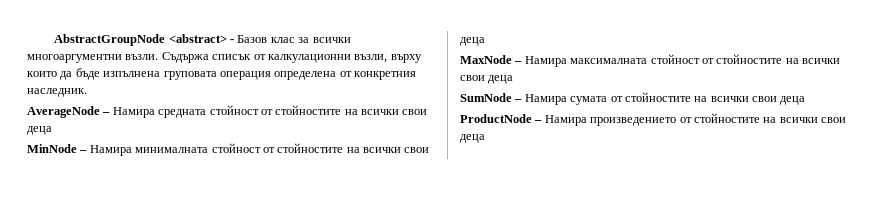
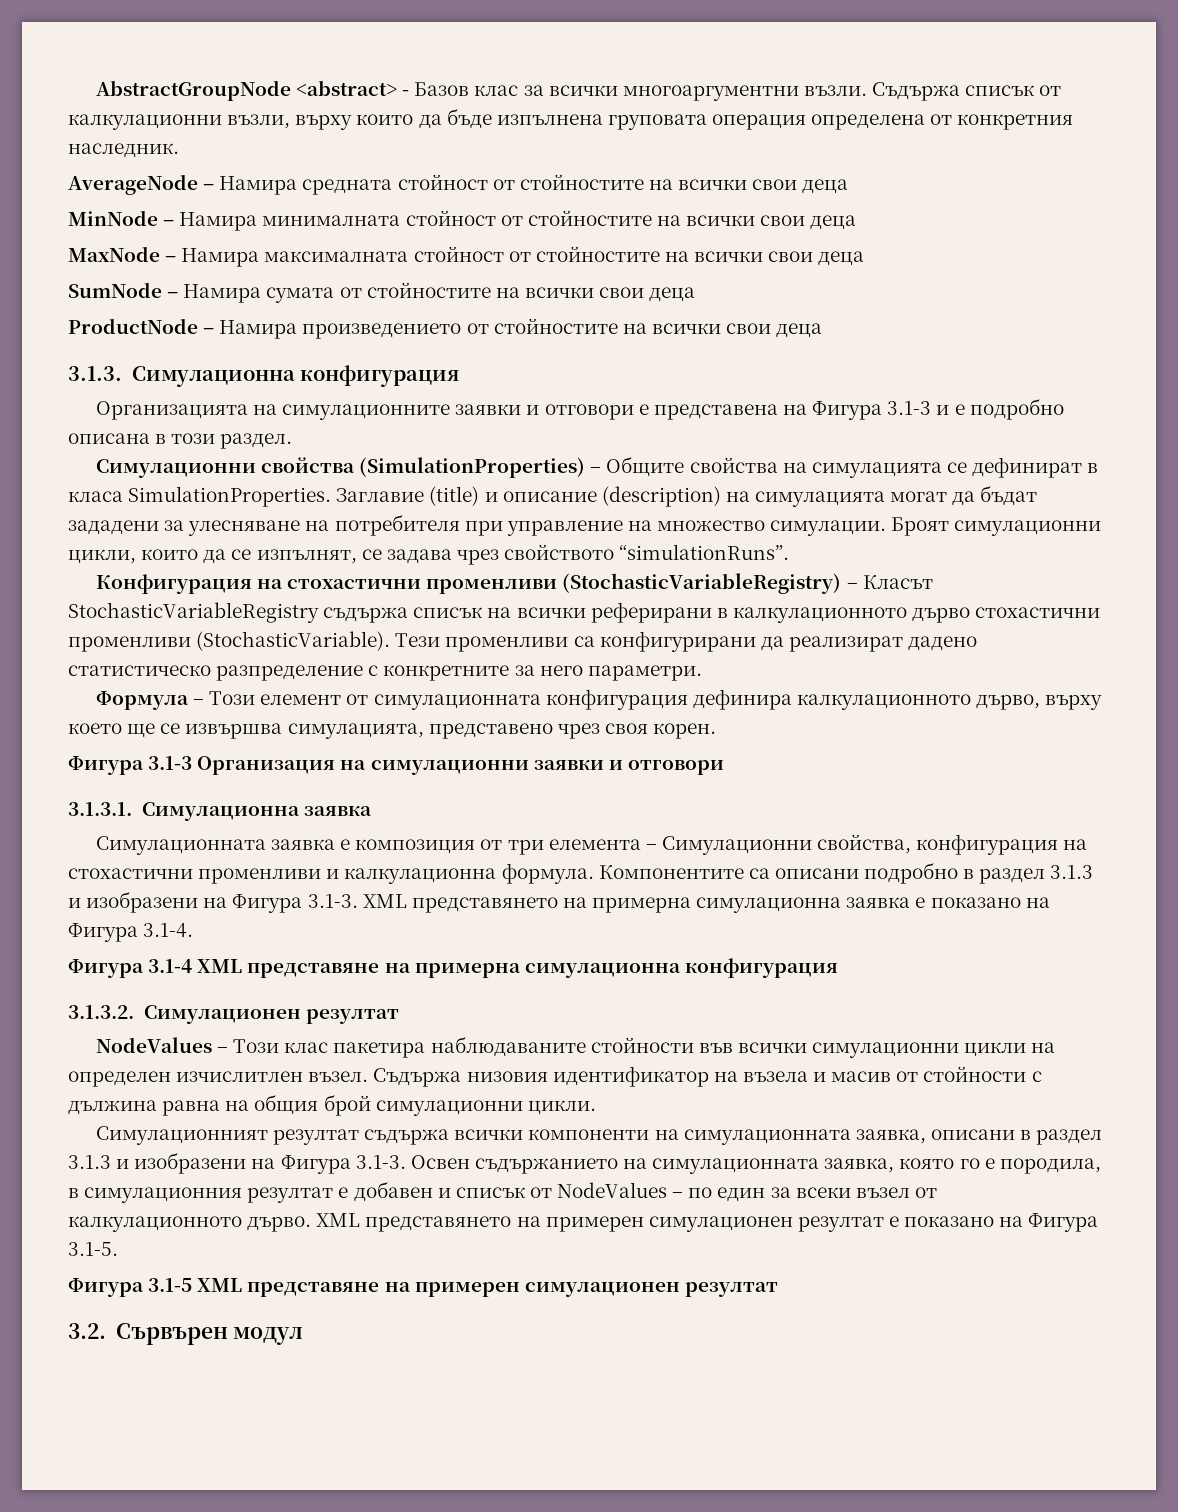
+ 3.1.3. Симулационна конфигурация
+ Организацията на симулационните заявки и отговори е представена на Фигура 3.1-3 и е подробно описана в този раздел.
+ Симулационни свойства (SimulationProperties) – Общите свойства на симулацията се дефинират в класа SimulationProperties. Заглавие (title) и описание (description) на симулацията могат да бъдат зададени за улесняване на потребителя при управление на множество симулации. Броят симулационни цикли, които да се изпълнят, се задава чрез свойството “simulationRuns”.
+ Конфигурация на стохастични променливи (StochasticVariableRegistry) – Класът StochasticVariableRegistry съдържа списък на всички реферирани в калкулационното дърво стохастични променливи (StochasticVariable). Тези променливи са конфигурирани да реализират дадено статистическо разпределение с конкретните за него параметри.
+ Формула – Този елемент от симулационната конфигурация дефинира калкулационното дърво, върху което ще се извършва симулацията, представено чрез своя корен.
+ Фигура 3.1-3 Организация на симулационни заявки и отговори
+ 3.1.3.1. Симулационна заявка
+ Симулационната заявка е композиция от три елемента – Симулационни свойства, конфигурация на стохастични променливи и калкулационна формула. Компонентите са описани подробно в раздел 3.1.3 и изобразени на Фигура 3.1-3. XML представянето на примерна симулационна заявка е показано на Фигура 3.1-4.
+ Фигура 3.1-4 XML представяне на примерна симулационна конфигурация
+ 3.1.3.2. Симулационен резултат
+ NodeValues – Този клас пакетира наблюдаваните стойности във всички симулационни цикли на определен изчислитлен възел. Съдържа низовия идентификатор на възела и масив от стойности с дължина равна на общия брой симулационни цикли.
+ Симулационният резултат съдържа всички компоненти на симулационната заявка, описани в раздел 3.1.3 и изобразени на Фигура 3.1-3. Освен съдържанието на симулационната заявка, която го е породила, в симулационния резултат е добавен и списък от NodeValues – по един за всеки възел от калкулационното дърво. XML представянето на примерен симулационен резултат е показано на Фигура 3.1-5.
+ Фигура 3.1-5 XML представяне на примерен симулационен резултат
+ 3.2. Сървърен модул

